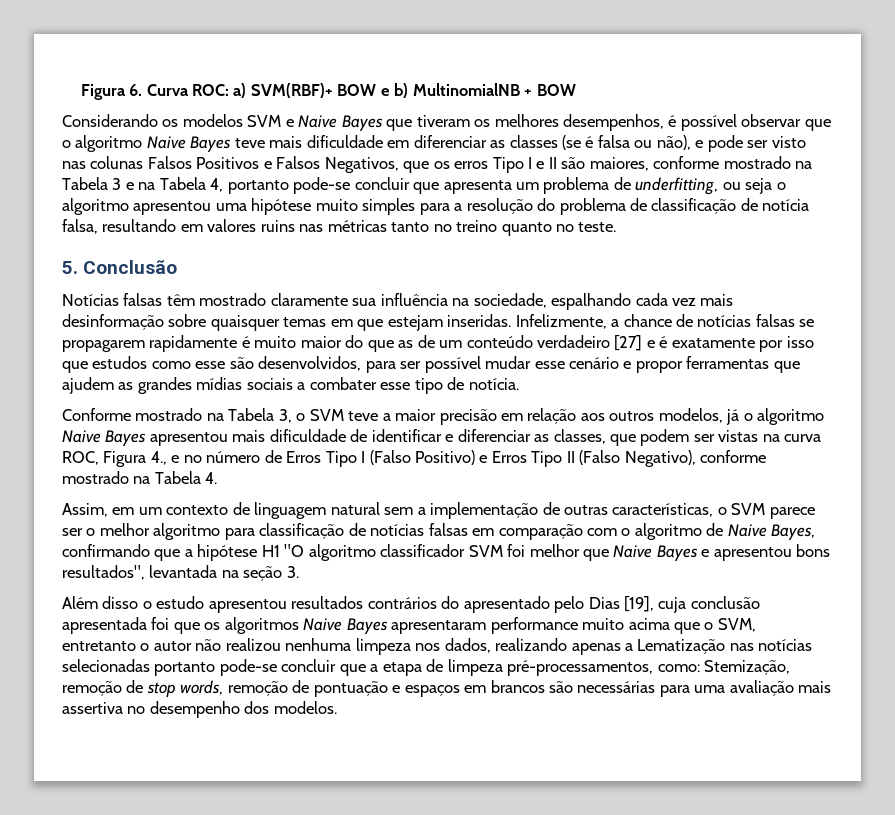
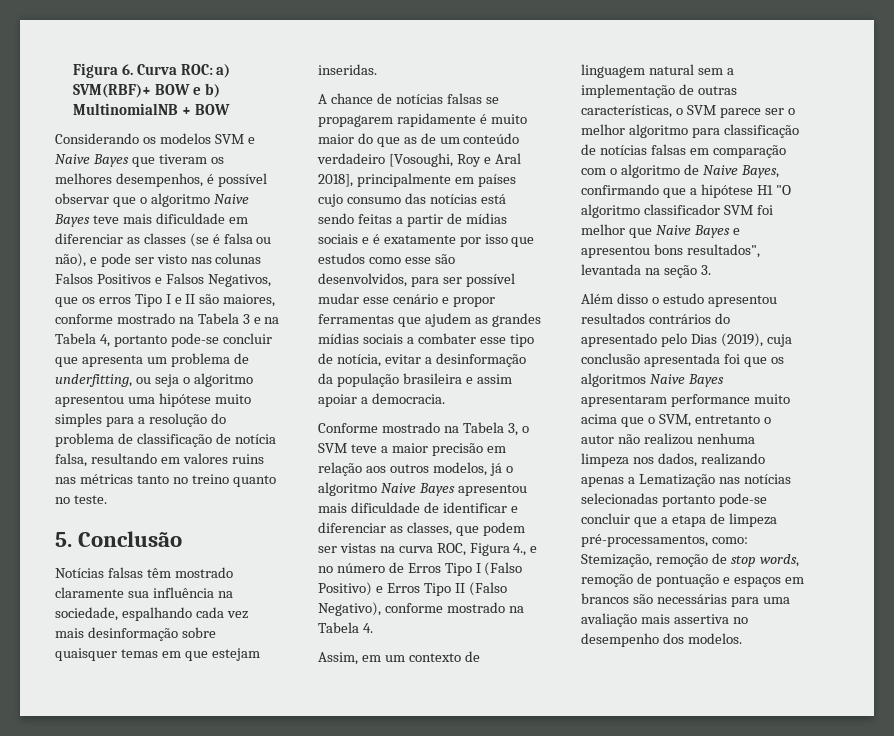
- Notícias falsas têm mostrado claramente sua influência na sociedade, espalhando cada vez mais desinformação sobre quaisquer temas em que estejam inseridas. Infelizmente, a chance de notícias falsas se propagarem rapidamente é muito maior do que as de um conteúdo verdadeiro [27] e é exatamente por isso que estudos como esse são desenvolvidos, para ser possível mudar esse cenário e propor ferramentas que ajudem as grandes mídias sociais a combater esse tipo de notícia.
+ Notícias falsas têm mostrado claramente sua influência na sociedade, espalhando cada vez mais desinformação sobre quaisquer temas em que estejam inseridas.
+ A chance de notícias falsas se propagarem rapidamente é muito maior do que as de um conteúdo verdadeiro [Vosoughi, Roy e Aral 2018], principalmente em países cujo consumo das notícias está sendo feitas a partir de mídias sociais e é exatamente por isso que estudos como esse são desenvolvidos, para ser possível mudar esse cenário e propor ferramentas que ajudem as grandes mídias sociais a combater esse tipo de notícia, evitar a desinformação da população brasileira e assim apoiar a democracia.
- Além disso o estudo apresentou resultados contrários do apresentado pelo Dias [19], cuja conclusão apresentada foi que os algoritmos Naive Bayes apresentaram performance muito acima que o SVM, entretanto o autor não realizou nenhuma limpeza nos dados, realizando apenas a Lematização nas notícias selecionadas portanto pode-se concluir que a etapa de limpeza pré-processamentos, como:
+ Além disso o estudo apresentou resultados contrários do apresentado pelo Dias (2019), cuja conclusão apresentada foi que os algoritmos Naive Bayes apresentaram performance muito acima que o SVM, entretanto o autor não realizou nenhuma limpeza nos dados, realizando apenas a Lematização nas notícias selecionadas portanto pode-se concluir que a etapa de limpeza pré-processamentos, como:

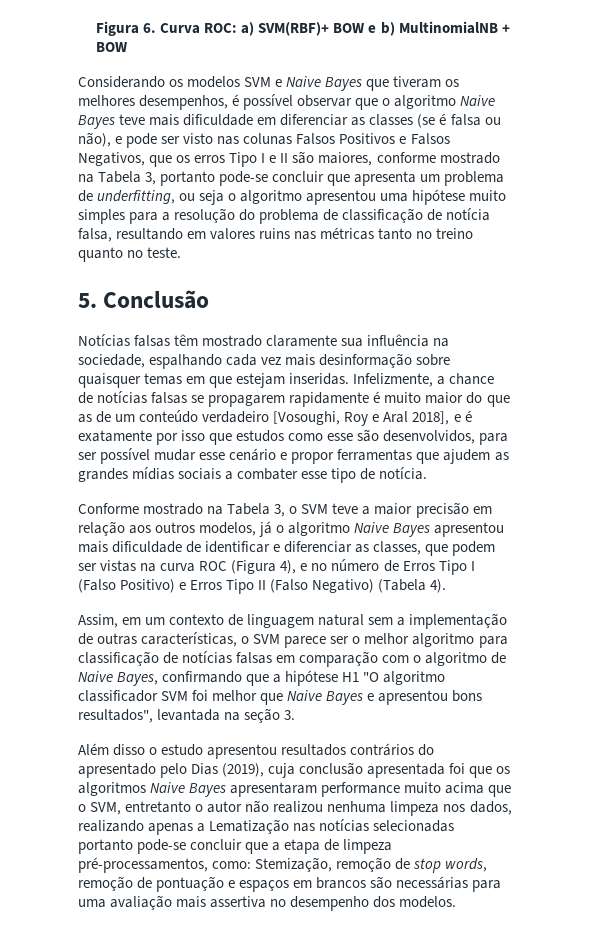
- Considerando os modelos SVM e Naive Bayes que tiveram os melhores desempenhos, é possível observar que o algoritmo Naive Bayes teve mais dificuldade em diferenciar as classes (se é falsa ou não), e pode ser visto nas colunas Falsos Positivos e Falsos Negativos, que os erros Tipo I e II são maiores, conforme mostrado na Tabela 3 e na Tabela 4, portanto pode-se concluir que apresenta um problema de underfitting, ou seja o algoritmo apresentou uma hipótese muito simples para a resolução do problema de classificação de notícia falsa, resultando em valores ruins nas métricas tanto no treino quanto no teste.
+ Considerando os modelos SVM e Naive Bayes que tiveram os melhores desempenhos, é possível observar que o algoritmo Naive Bayes teve mais dificuldade em diferenciar as classes (se é falsa ou não), e pode ser visto nas colunas Falsos Positivos e Falsos Negativos, que os erros Tipo I e II são maiores, conforme mostrado na Tabela 3, portanto pode-se concluir que apresenta um problema de underfitting, ou seja o algoritmo apresentou uma hipótese muito simples para a resolução do problema de classificação de notícia falsa, resultando em valores ruins nas métricas tanto no treino quanto no teste.
- Notícias falsas têm mostrado claramente sua influência na sociedade, espalhando cada vez mais desinformação sobre quaisquer temas em que estejam inseridas.
- A chance de notícias falsas se propagarem rapidamente é muito maior do que as de um conteúdo verdadeiro [Vosoughi, Roy e Aral 2018], principalmente em países cujo consumo das notícias está sendo feitas a partir de mídias sociais e é exatamente por isso que estudos como esse são desenvolvidos, para ser possível mudar esse cenário e propor ferramentas que ajudem as grandes mídias sociais a combater esse tipo de notícia, evitar a desinformação da população brasileira e assim apoiar a democracia.
+ Notícias falsas têm mostrado claramente sua influência na sociedade, espalhando cada vez mais desinformação sobre quaisquer temas em que estejam inseridas. Infelizmente, a chance de notícias falsas se propagarem rapidamente é muito maior do que as de um conteúdo verdadeiro [Vosoughi, Roy e Aral 2018], e é exatamente por isso que estudos como esse são desenvolvidos, para ser possível mudar esse cenário e propor ferramentas que ajudem as grandes mídias sociais a combater esse tipo de notícia.
- Conforme mostrado na Tabela 3, o SVM teve a maior precisão em relação aos outros modelos, já o algoritmo Naive Bayes apresentou mais dificuldade de identificar e diferenciar as classes, que podem ser vistas na curva ROC, Figura 4., e no número de Erros Tipo I (Falso Positivo) e Erros Tipo II (Falso Negativo), conforme mostrado na Tabela 4.
+ Conforme mostrado na Tabela 3, o SVM teve a maior precisão em relação aos outros modelos, já o algoritmo Naive Bayes apresentou mais dificuldade de identificar e diferenciar as classes, que podem ser vistas na curva ROC (Figura 4), e no número de Erros Tipo I (Falso Positivo) e Erros Tipo II (Falso Negativo) (Tabela 4).

